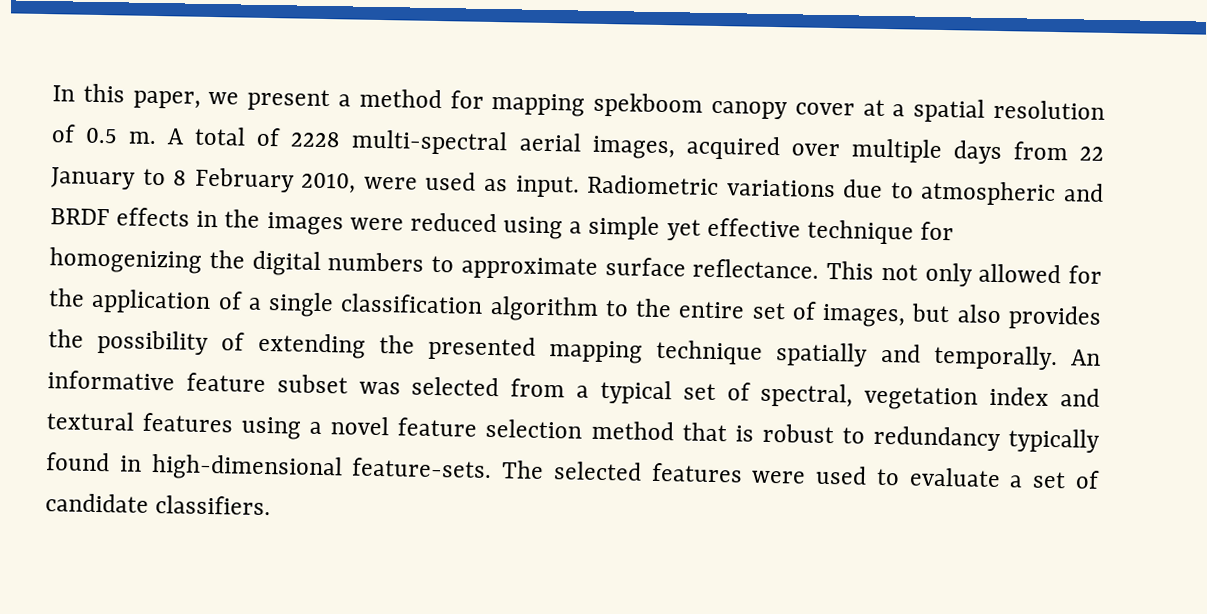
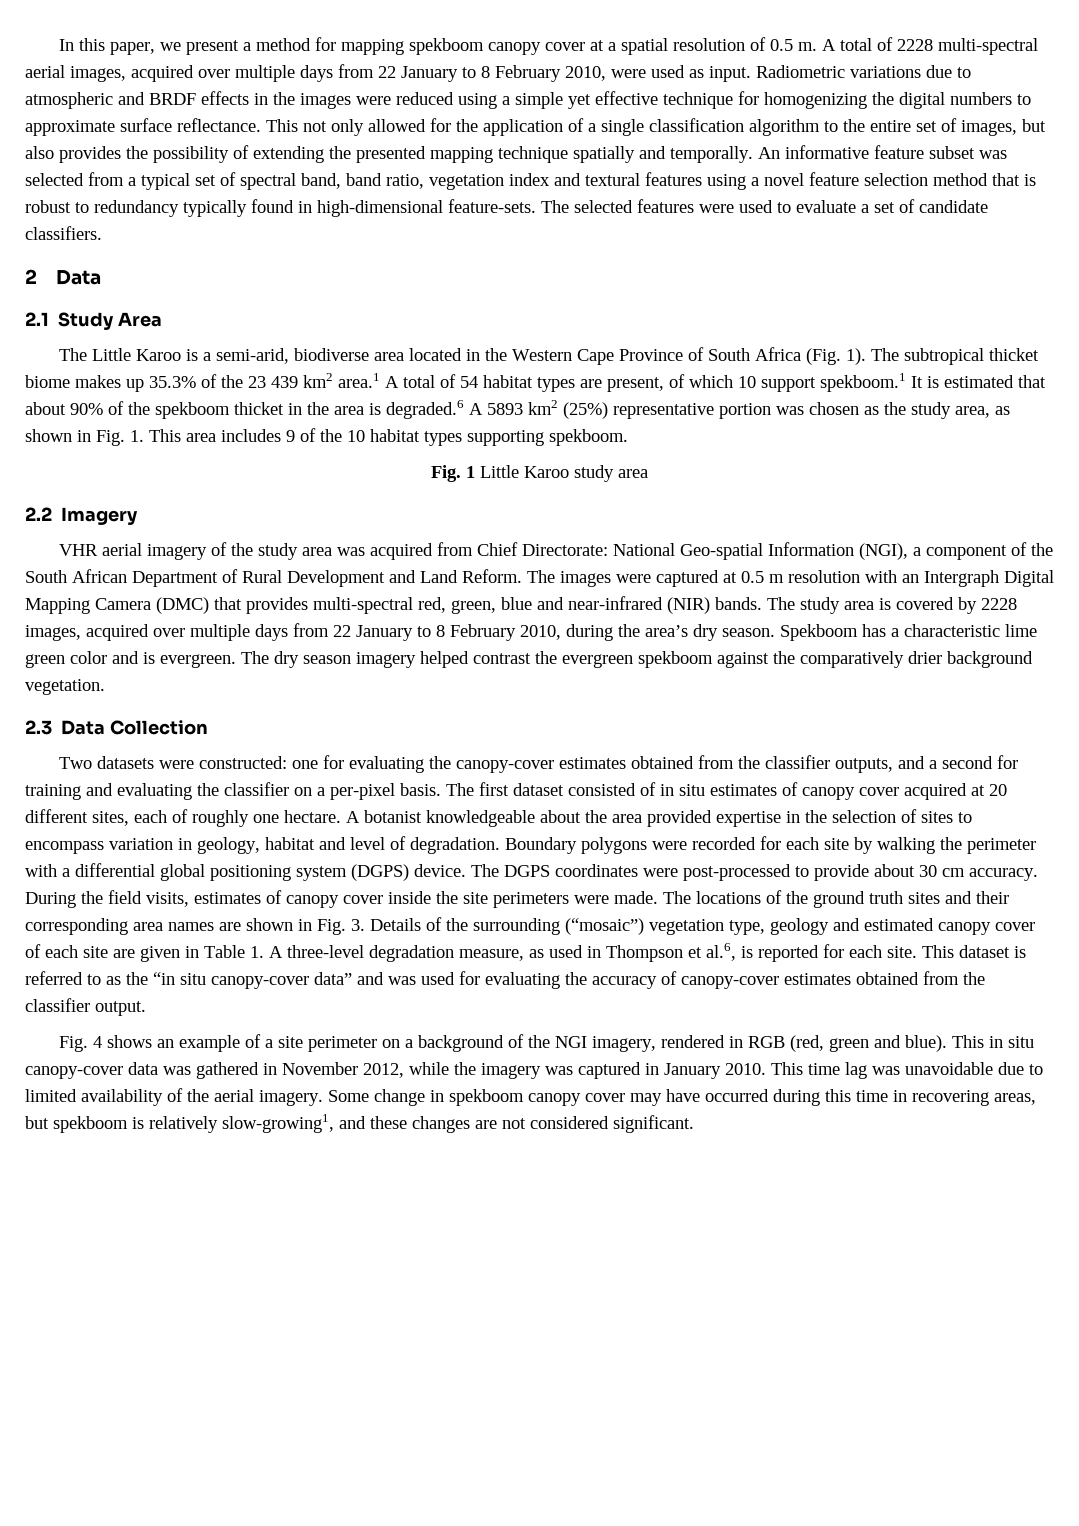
- An informative feature subset was selected from a typical set of spectral, vegetation index and textural features using a novel feature selection method that is robust to redundancy typically found in high-dimensional feature-sets.
+ An informative feature subset was selected from a typical set of spectral band, band ratio, vegetation index and textural features using a novel feature selection method that is robust to redundancy typically found in high-dimensional feature-sets.
+ 2 Data
+ 2.1 Study Area
+ The Little Karoo is a semi-arid, biodiverse area located in the Western Cape Province of South Africa (Fig. 1). The subtropical thicket biome makes up 35.3% of the 23 439 km2 area.1 A total of 54 habitat types are present, of which 10 support spekboom.1 It is estimated that about 90% of the spekboom thicket in the area is degraded.6 A 5893 km2 (25%) representative portion was chosen as the study area, as shown in Fig. 1. This area includes 9 of the 10 habitat types supporting spekboom.
+ Fig. 1 Little Karoo study area
+ 2.2 Imagery
+ VHR aerial imagery of the study area was acquired from Chief Directorate: National Geo-spatial Information (NGI), a component of the South African Department of Rural Development and Land Reform. The images were captured at 0.5 m resolution with an Intergraph Digital Mapping Camera (DMC) that provides multi-spectral red, green, blue and near-infrared (NIR) bands. The study area is covered by 2228 images, acquired over multiple days from 22 January to 8 February 2010, during the area’s dry season. Spekboom has a characteristic lime green color and is evergreen. The dry season imagery helped contrast the evergreen spekboom against the comparatively drier background vegetation.
+ 2.3 Data Collection
+ Two datasets were constructed: one for evaluating the canopy-cover estimates obtained from the classifier outputs, and a second for training and evaluating the classifier on a per-pixel basis. The first dataset consisted of in situ estimates of canopy cover acquired at 20 different sites, each of roughly one hectare. A botanist knowledgeable about the area provided expertise in the selection of sites to encompass variation in geology, habitat and level of degradation. Boundary polygons were recorded for each site by walking the perimeter with a differential global positioning system (DGPS) device. The DGPS coordinates were post-processed to provide about 30 cm accuracy. During the field visits, estimates of canopy cover inside the site perimeters were made. The locations of the ground truth sites and their corresponding area names are shown in Fig. 3. Details of the surrounding (“mosaic”) vegetation type, geology and estimated canopy cover of each site are given in Table 1. A three-level degradation measure, as used in Thompson et al.6, is reported for each site. This dataset is referred to as the “in situ canopy-cover data” and was used for evaluating the accuracy of canopy-cover estimates obtained from the classifier output.
+ Fig. 4 shows an example of a site perimeter on a background of the NGI imagery, rendered in RGB (red, green and blue). This in situ canopy-cover data was gathered in November 2012, while the imagery was captured in January 2010. This time lag was unavoidable due to limited availability of the aerial imagery. Some change in spekboom canopy cover may have occurred during this time in recovering areas, but spekboom is relatively slow-growing1, and these changes are not considered significant.

